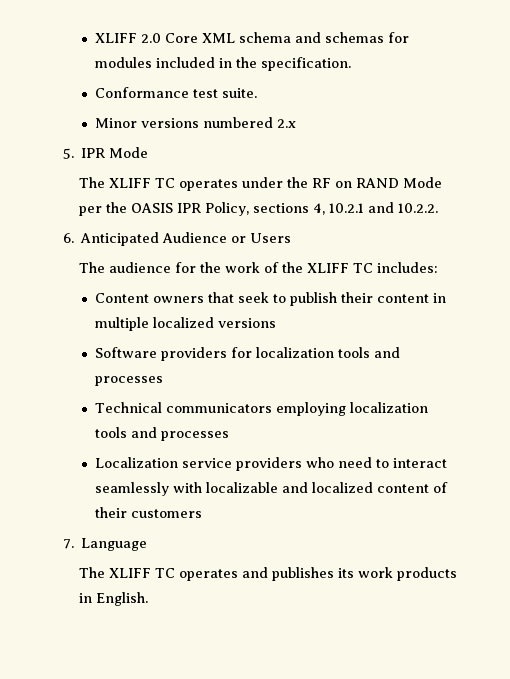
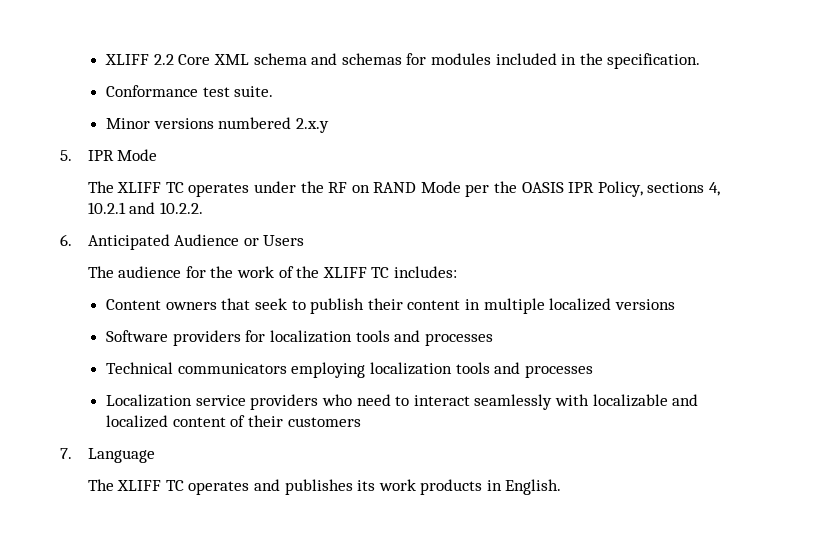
- XLIFF 2.0 Core XML schema and schemas for modules included in the specification.
+ XLIFF 2.2 Core XML schema and schemas for modules included in the specification.
- Minor versions numbered 2.x
+ Minor versions numbered 2.x.y

